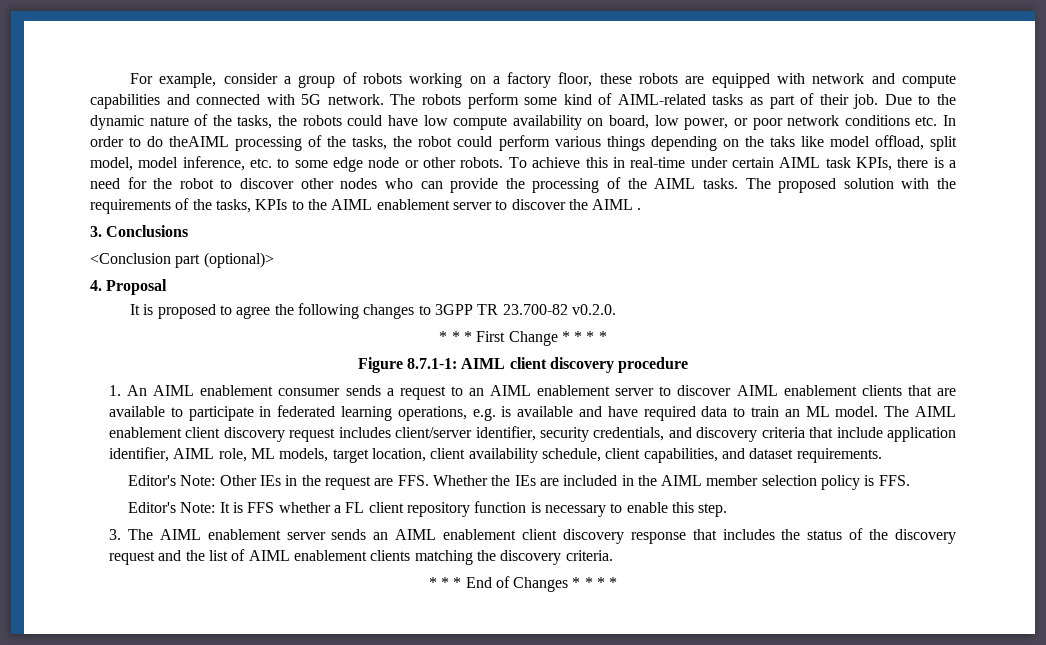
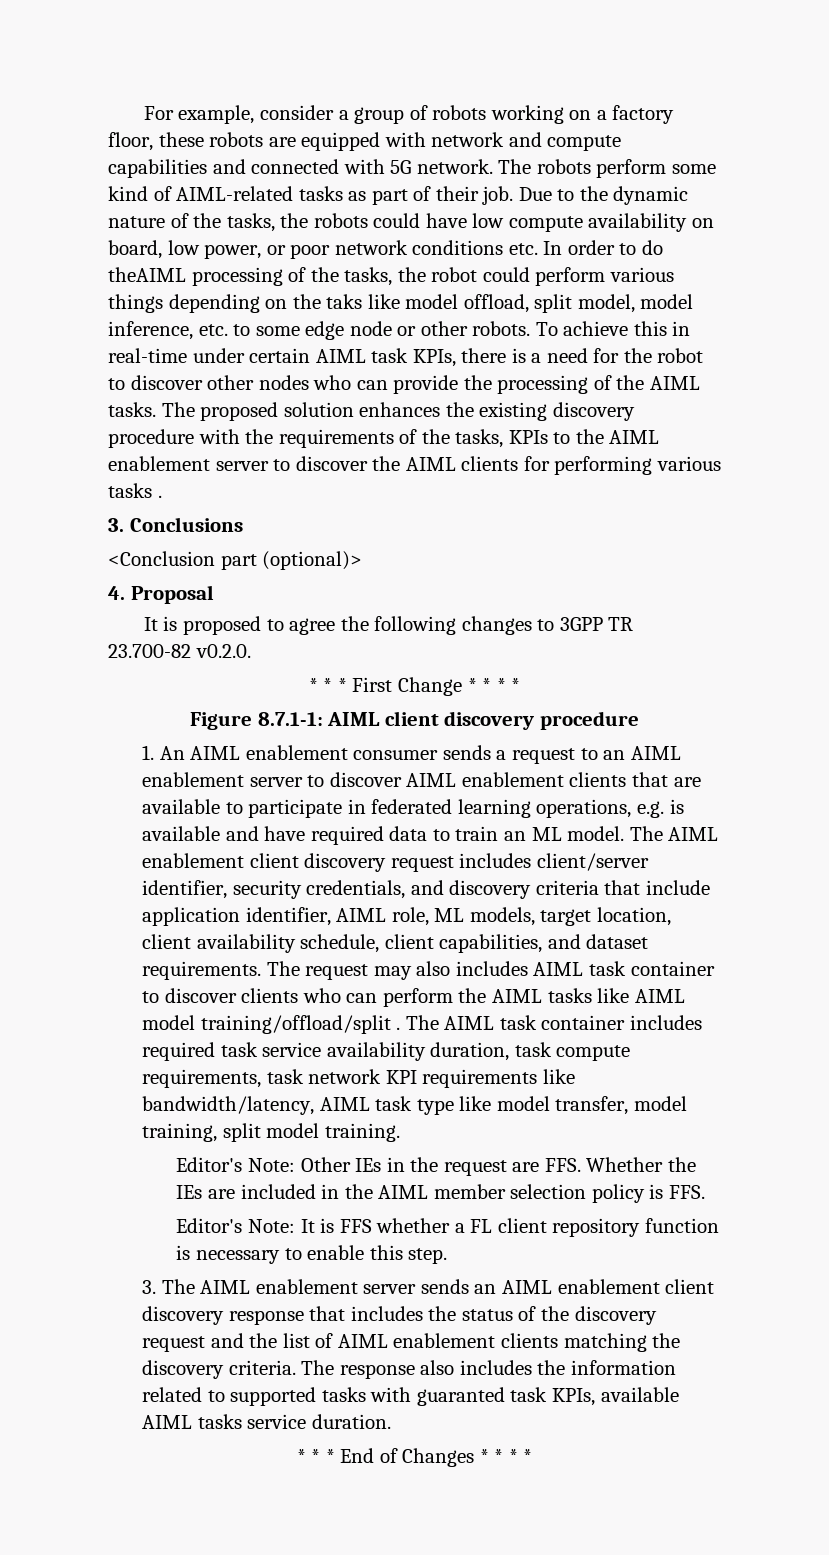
- The proposed solution with the requirements of the tasks, KPIs to the AIML enablement server to discover the AIML .
+ The proposed solution enhances the existing discovery procedure with the requirements of the tasks, KPIs to the AIML enablement server to discover the AIML clients for performing various tasks .
+ The request may also includes AIML task container to discover clients who can perform the AIML tasks like AIML model training/offload/split . The AIML task container includes required task service availability duration, task compute requirements, task network KPI requirements like bandwidth/latency, AIML task type like model transfer, model training, split model training.
+ The response also includes the information related to supported tasks with guaranted task KPIs, available AIML tasks service duration.

